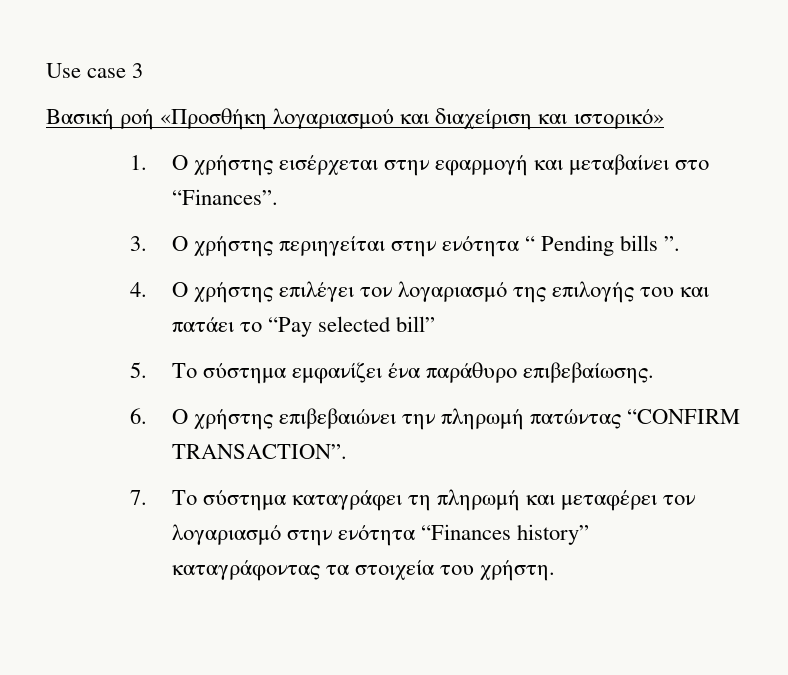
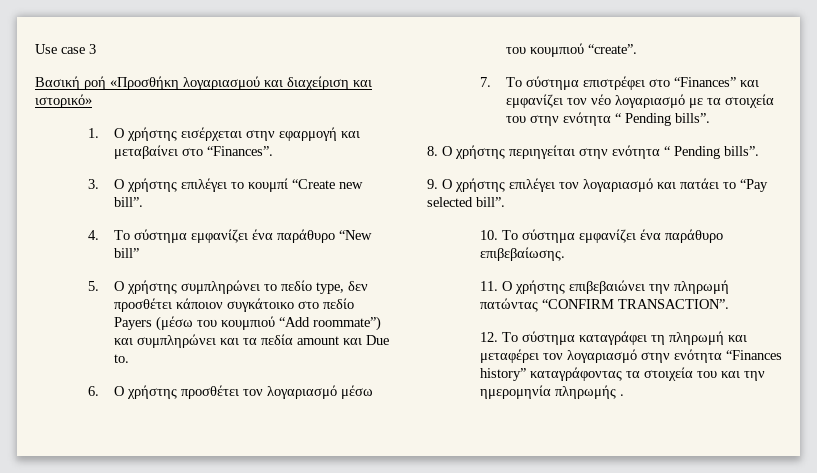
- 3. Ο χρήστης περιηγείται στην ενότητα “ Pending bills ”.
- 4. Ο χρήστης επιλέγει τον λογαριασμό της επιλογής του και πατάει το “Pay selected bill”
- 5. Το σύστημα εμφανίζει ένα παράθυρο επιβεβαίωσης.
+ 3. Ο χρήστης επιλέγει το κουμπί “Create new bill”.
+ 4. Το σύστημα εμφανίζει ένα παράθυρο “New bill”
+ 5. O χρήστης συμπληρώνει το πεδίο type, δεν προσθέτει κάποιον συγκάτοικο στο πεδίο Payers (μέσω του κουμπιού “Add roommate”) και συμπληρώνει και τα πεδία amount και Due to.
+ 6. Ο χρήστης προσθέτει τον λογαριασμό μέσω του κουμπιού “create”.
+ 7. To σύστημα επιστρέφει στο “Finances” και εμφανίζει τον νέο λογαριασμό με τα στοιχεία του στην ενότητα “ Pending bills”.
+ 8. Ο χρήστης περιηγείται στην ενότητα “ Pending bills”.
+ 9. Ο χρήστης επιλέγει τον λογαριασμό και πατάει το “Pay selected bill”.
+ 10. Το σύστημα εμφανίζει ένα παράθυρο επιβεβαίωσης.
- 6. Ο χρήστης επιβεβαιώνει την πληρωμή πατώντας “CONFIRM TRAΝSACTION”.
+ 11. Ο χρήστης επιβεβαιώνει την πληρωμή πατώντας “CONFIRM TRAΝSACTION”.
- 7. Το σύστημα καταγράφει τη πληρωμή και μεταφέρει τον λογαριασμό στην ενότητα “Finances history” καταγράφοντας τα στοιχεία του χρήστη.
+ 12. Το σύστημα καταγράφει τη πληρωμή και μεταφέρει τον λογαριασμό στην ενότητα “Finances history” καταγράφοντας τα στοιχεία του και την ημερομηνία πληρωμής .

